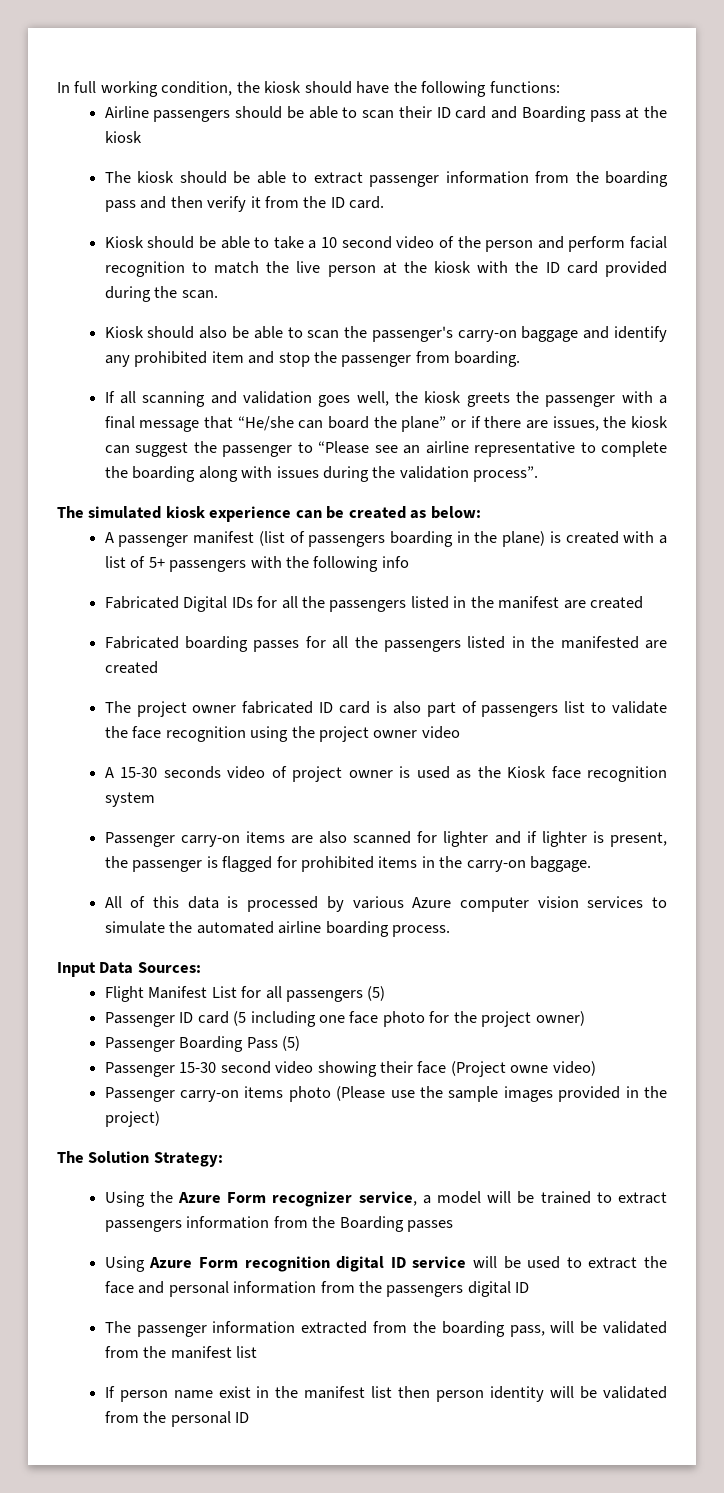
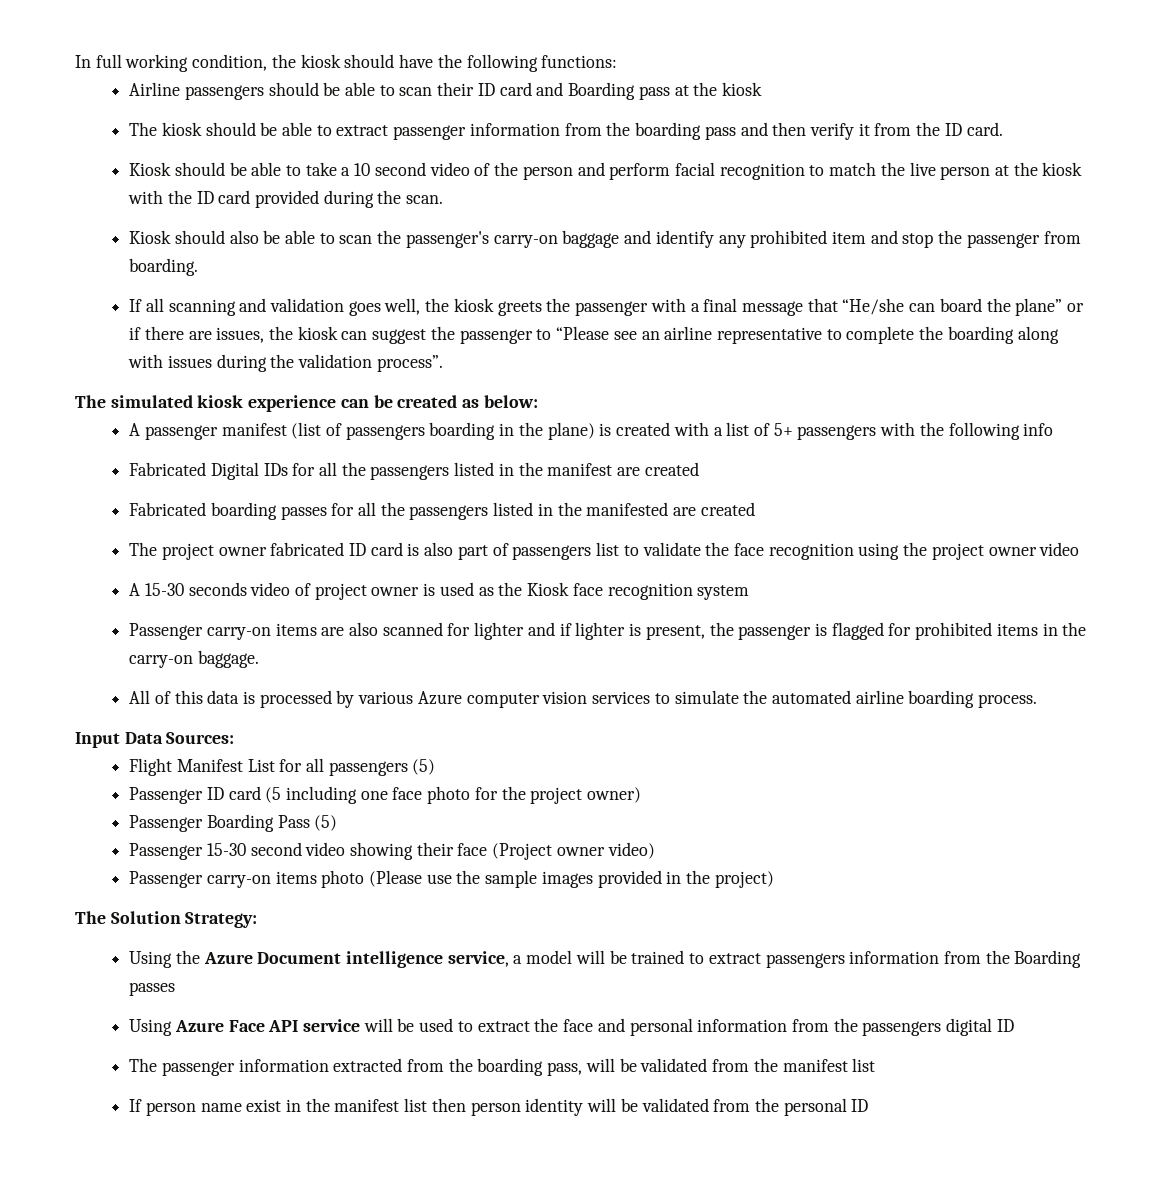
- Passenger 15-30 second video showing their face (Project owne video)
+ Passenger 15-30 second video showing their face (Project owner video)
- Using the Azure Form recognizer service, a model will be trained to extract passengers information from the Boarding passes
+ Using the Azure Document intelligence service, a model will be trained to extract passengers information from the Boarding passes
- Using Azure Form recognition digital ID service will be used to extract the face and personal information from the passengers digital ID
+ Using Azure Face API service will be used to extract the face and personal information from the passengers digital ID

